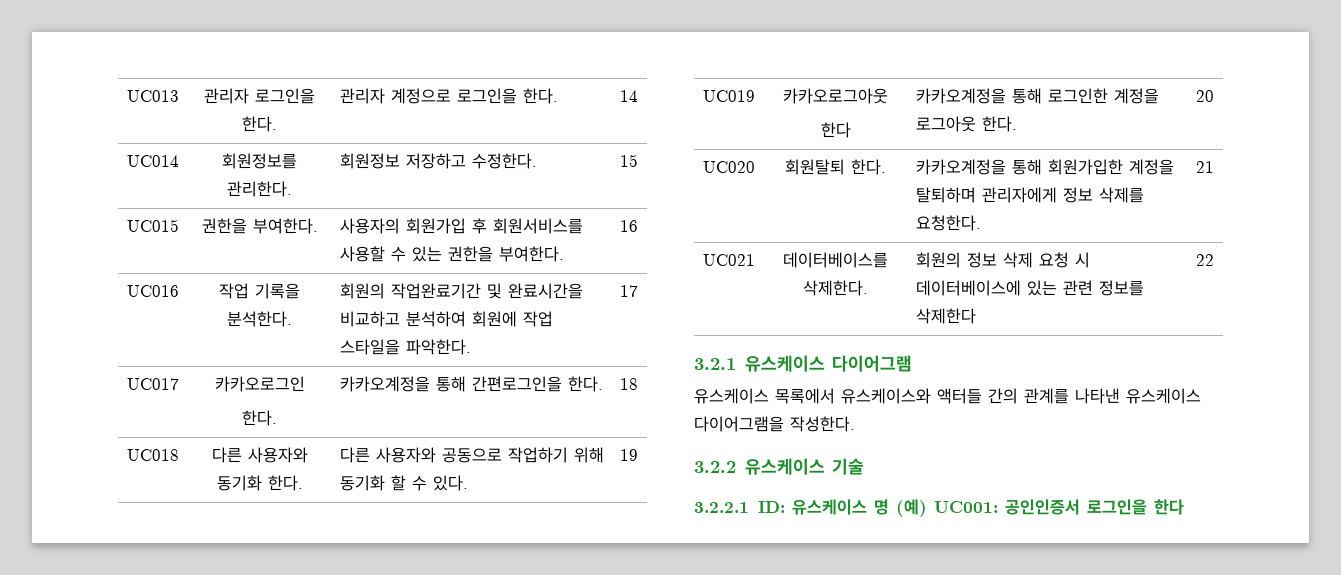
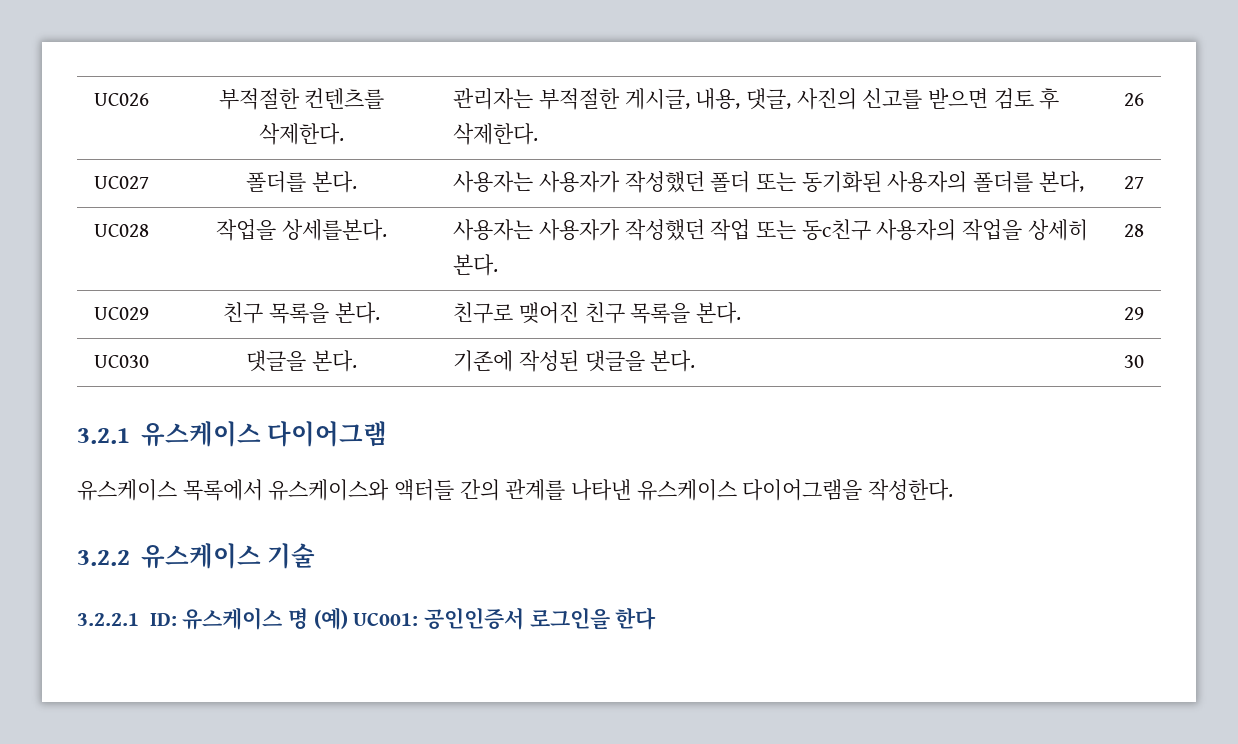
- UC013 | 관리자 로그인을 한다. | 관리자 계정으로 로그인을 한다. | 14
- UC014 | 회원정보를 관리한다. | 회원정보 저장하고 수정한다. | 15
- UC015 | 권한을 부여한다. | 사용자의 회원가입 후 회원서비스를 사용할 수 있는 권한을 부여한다. | 16
- UC016 | 작업 기록을 분석한다. | 회원의 작업완료기간 및 완료시간을 비교하고 분석하여 회원에 작업 스타일을 파악한다. | 17
- UC017 | 카카오로그인
- 한다. | 카카오계정을 통해 간편로그인을 한다. | 18
- UC018 | 다른 사용자와 동기화 한다. | 다른 사용자와 공동으로 작업하기 위해 동기화 할 수 있다. | 19
- UC019 | 카카오로그아웃
- 한다 | 카카오계정을 통해 로그인한 계정을 로그아웃 한다. | 20
- UC020 | 회원탈퇴 한다. | 카카오계정을 통해 회원가입한 계정을 탈퇴하며 관리자에게 정보 삭제를 요청한다. | 21
- UC021 | 데이터베이스를 삭제한다. | 회원의 정보 삭제 요청 시 데이터베이스에 있는 관련 정보를 삭제한다 | 22
+ UC026 | 부적절한 컨텐츠를 삭제한다. | 관리자는 부적절한 게시글, 내용, 댓글, 사진의 신고를 받으면 검토 후 삭제한다. | 26
+ UC027 | 폴더를 본다. | 사용자는 사용자가 작성했던 폴더 또는 동기화된 사용자의 폴더를 본다, | 27
+ UC028 | 작업을 상세를본다. | 사용자는 사용자가 작성했던 작업 또는 동c친구 사용자의 작업을 상세히 본다. | 28
+ UC029 | 친구 목록을 본다. | 친구로 맺어진 친구 목록을 본다. | 29
+ UC030 | 댓글을 본다. | 기존에 작성된 댓글을 본다. | 30

